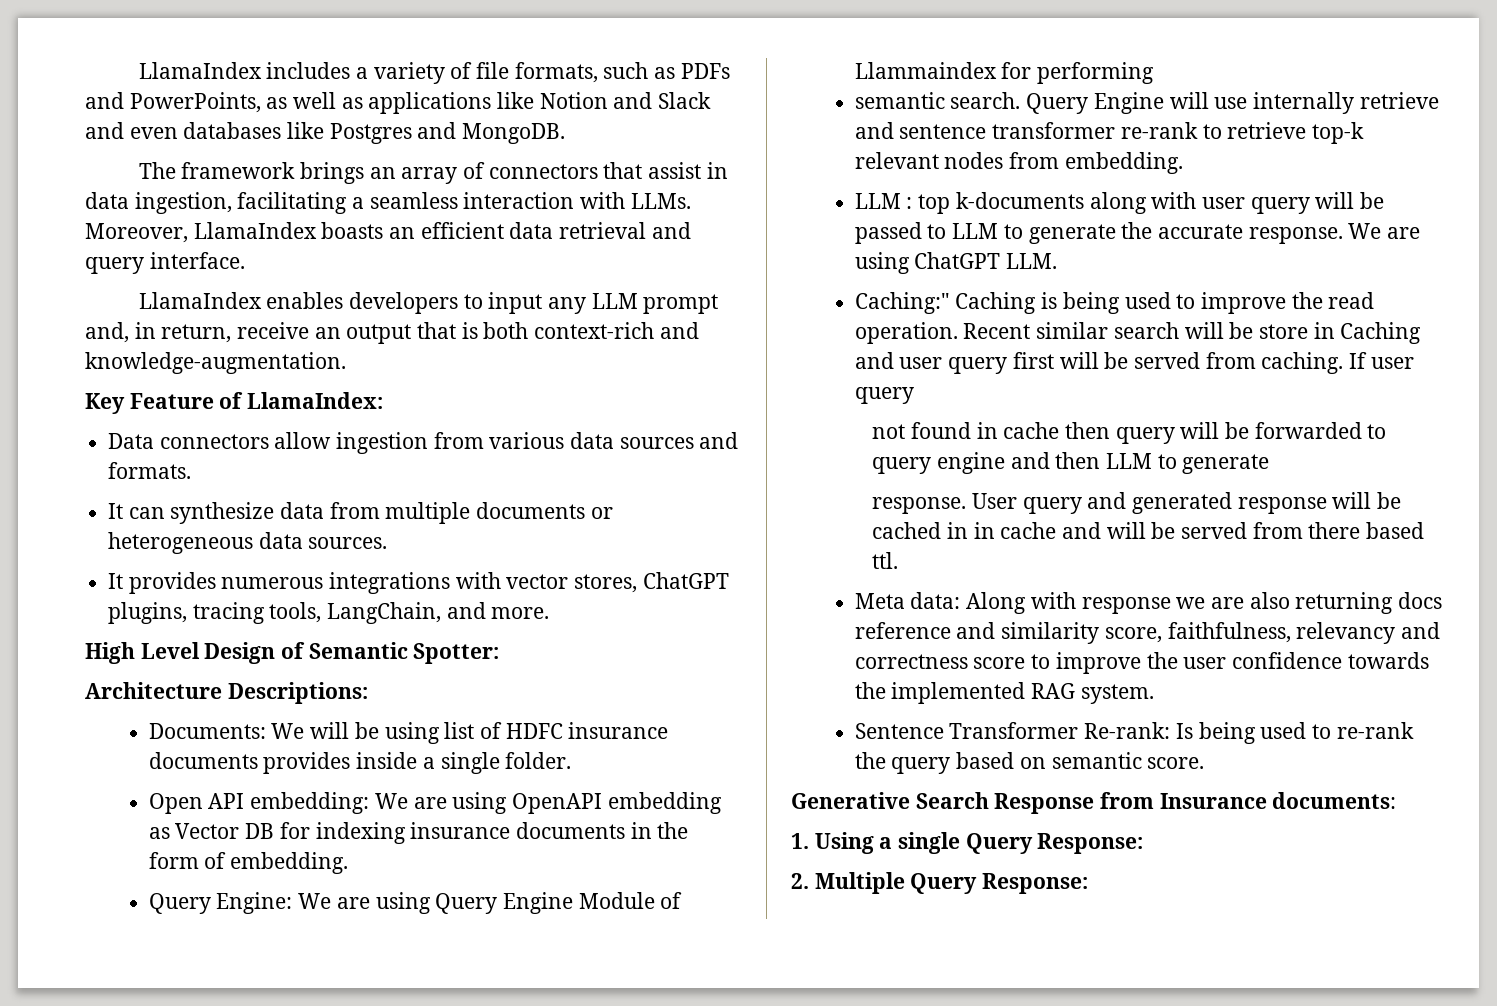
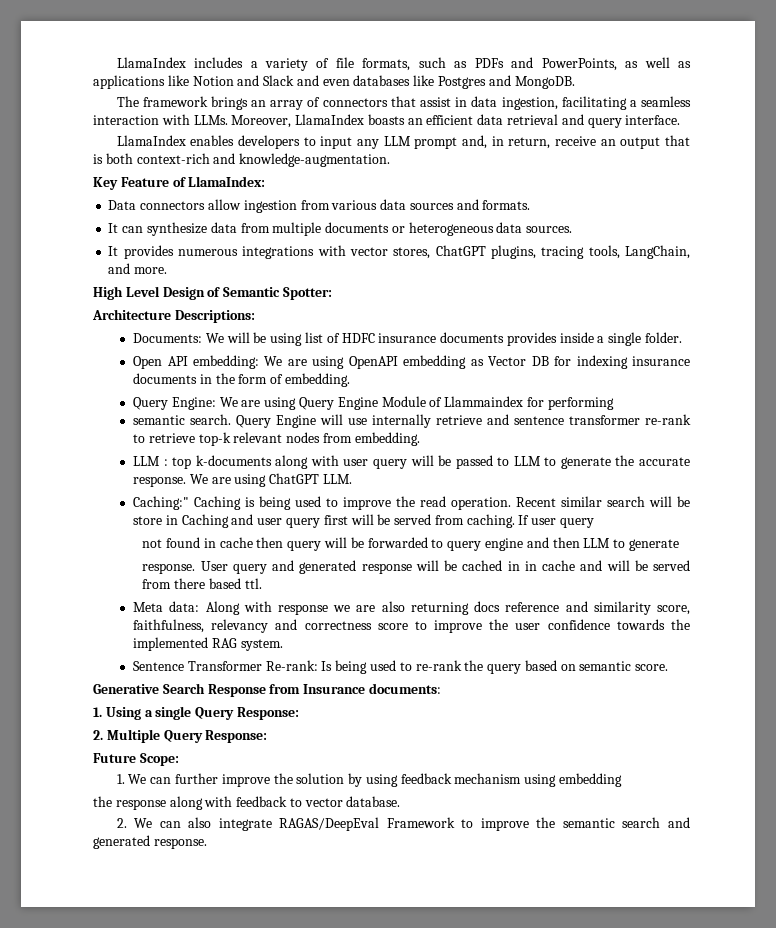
+ Future Scope:
+ 1. We can further improve the solution by using feedback mechanism using embedding
+ the response along with feedback to vector database.
+ 2. We can also integrate RAGAS/DeepEval Framework to improve the semantic search and generated response.

